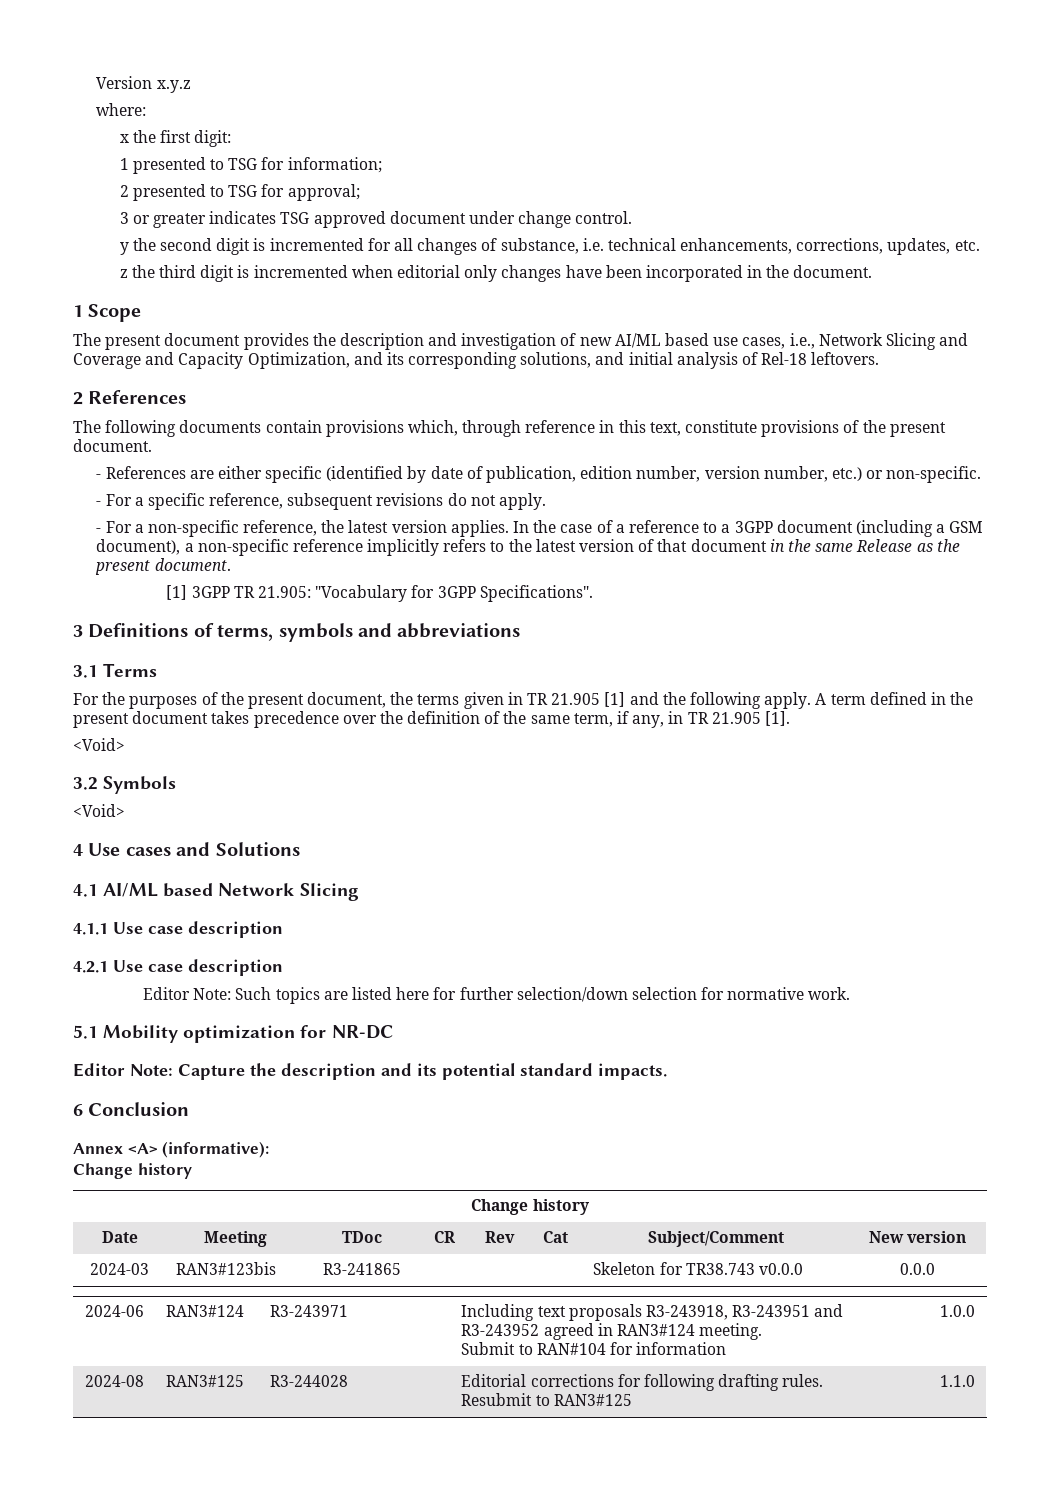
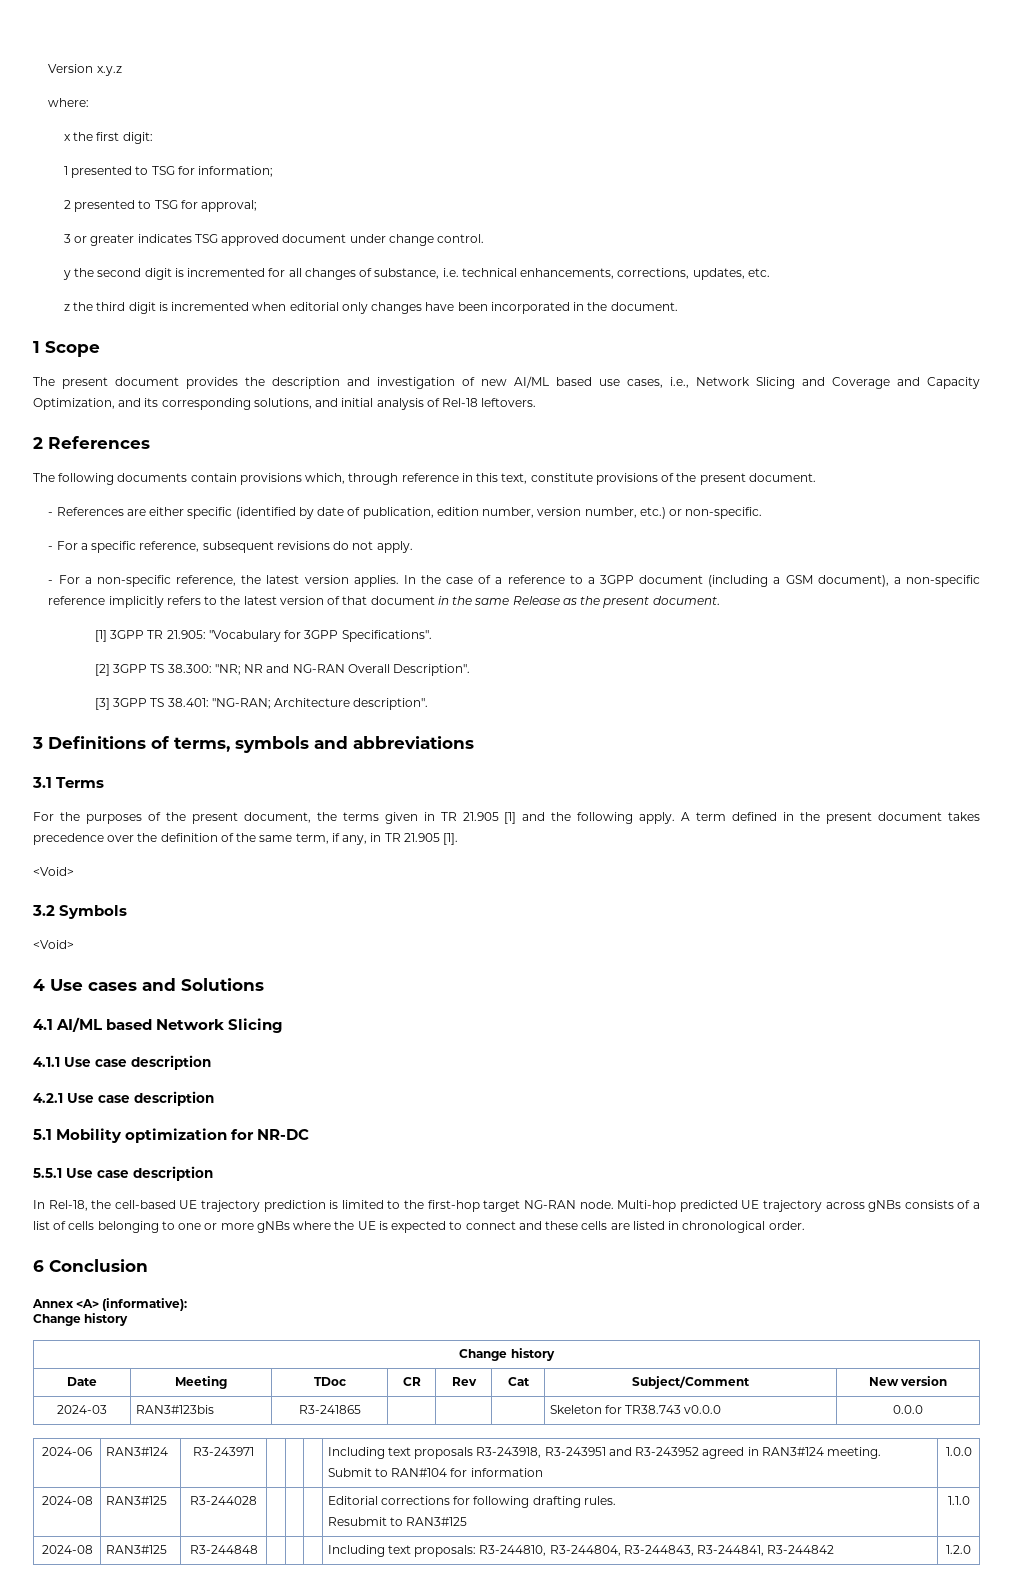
+ [2] 3GPP TS 38.300: "NR; NR and NG-RAN Overall Description".
+ [3] 3GPP TS 38.401: "NG-RAN; Architecture description".
- Editor Note: Such topics are listed here for further selection/down selection for normative work.
- Editor Note: Capture the description and its potential standard impacts.
+ 5.5.1 Use case description
+ In Rel-18, the cell-based UE trajectory prediction is limited to the first-hop target NG-RAN node. Multi-hop predicted UE trajectory across gNBs consists of a list of cells belonging to one or more gNBs where the UE is expected to connect and these cells are listed in chronological order.
+ 2024-08 | RAN3#125 | R3-244848 | | | | Including text proposals: R3-244810, R3-244804, R3-244843, R3-244841, R3-244842 | 1.2.0

